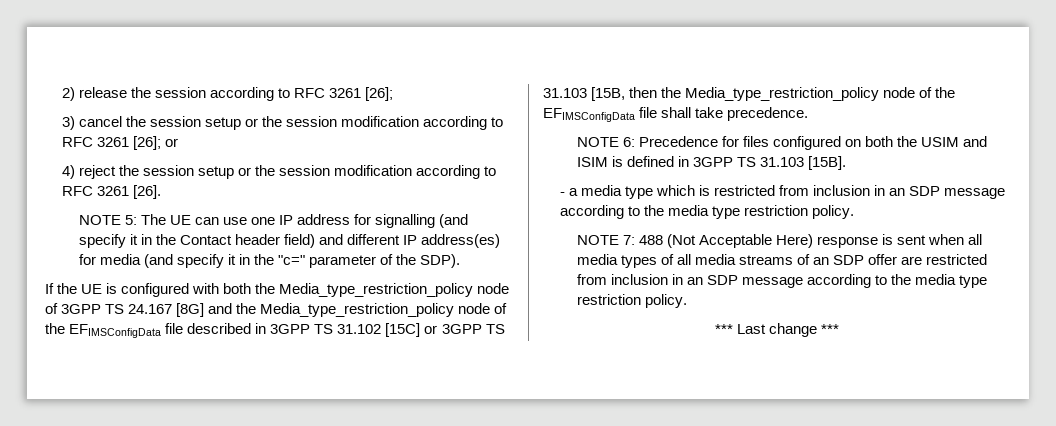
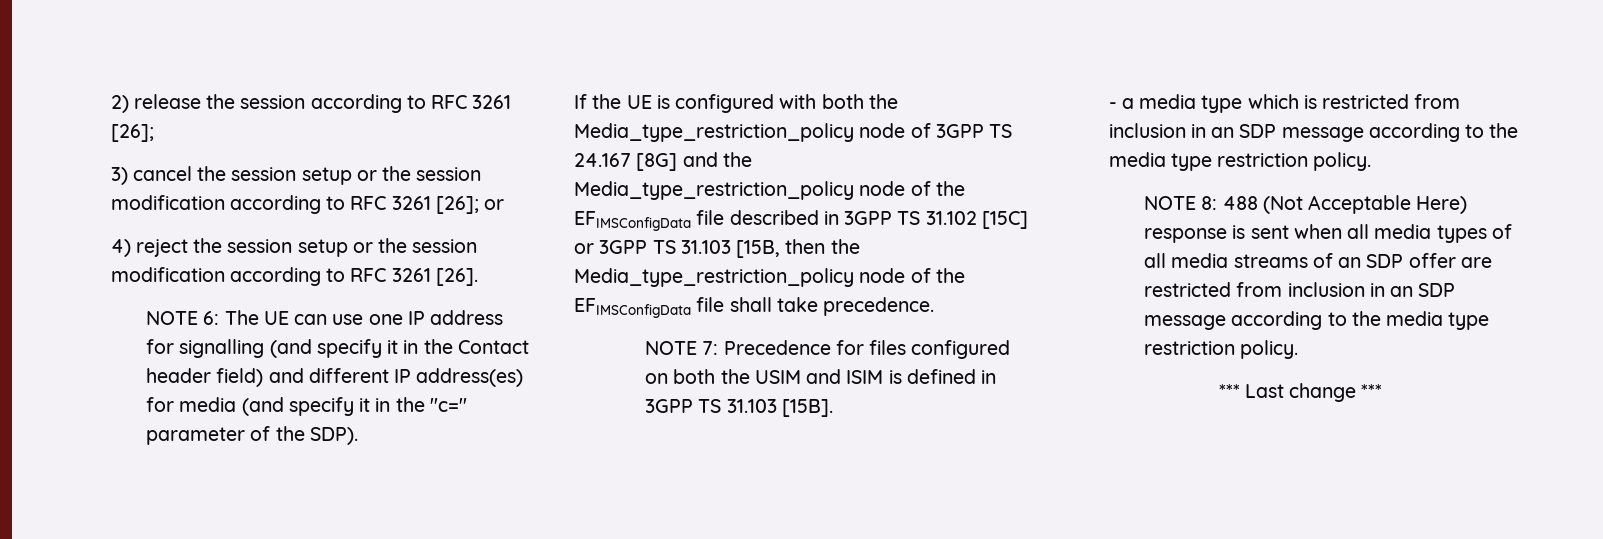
- NOTE 5: The UE can use one IP address for signalling (and specify it in the Contact header field) and different IP address(es) for media (and specify it in the "c=" parameter of the SDP).
+ NOTE 6: The UE can use one IP address for signalling (and specify it in the Contact header field) and different IP address(es) for media (and specify it in the "c=" parameter of the SDP).
- NOTE 6: Precedence for files configured on both the USIM and ISIM is defined in 3GPP TS 31.103 [15B].
+ NOTE 7: Precedence for files configured on both the USIM and ISIM is defined in 3GPP TS 31.103 [15B].
- NOTE 7: 488 (Not Acceptable Here) response is sent when all media types of all media streams of an SDP offer are restricted from inclusion in an SDP message according to the media type restriction policy.
+ NOTE 8: 488 (Not Acceptable Here) response is sent when all media types of all media streams of an SDP offer are restricted from inclusion in an SDP message according to the media type restriction policy.

